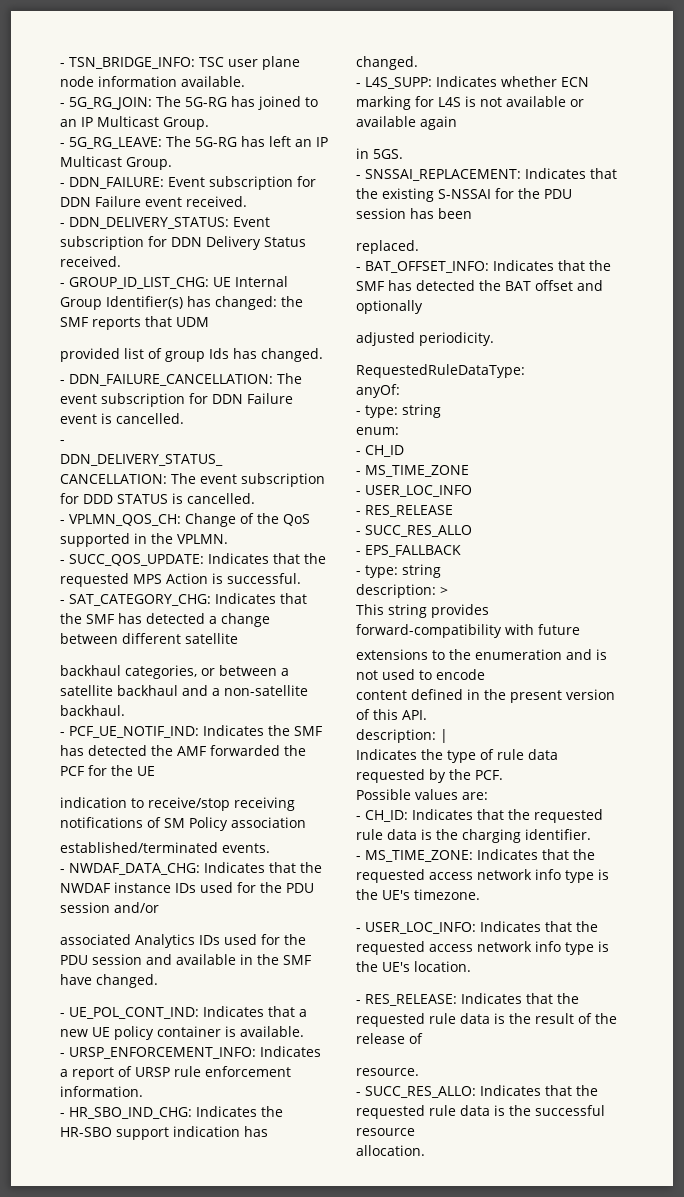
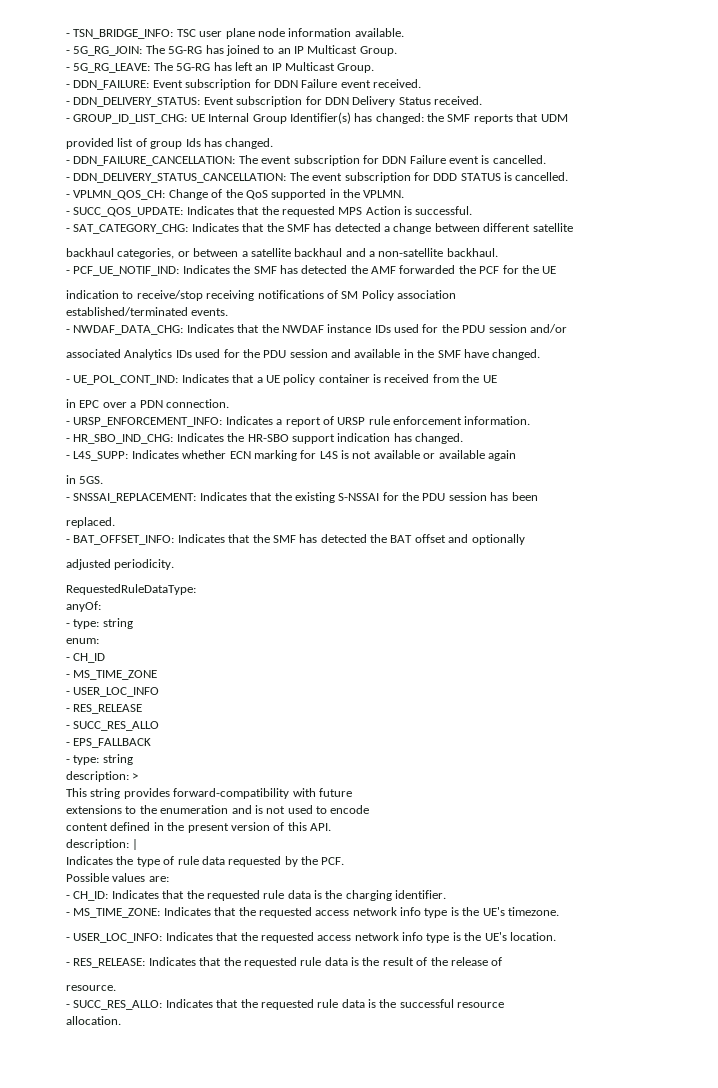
- - UE_POL_CONT_IND: Indicates that a new UE policy container is available.
+ - UE_POL_CONT_IND: Indicates that a UE policy container is received from the UE
+ in EPC over a PDN connection.

